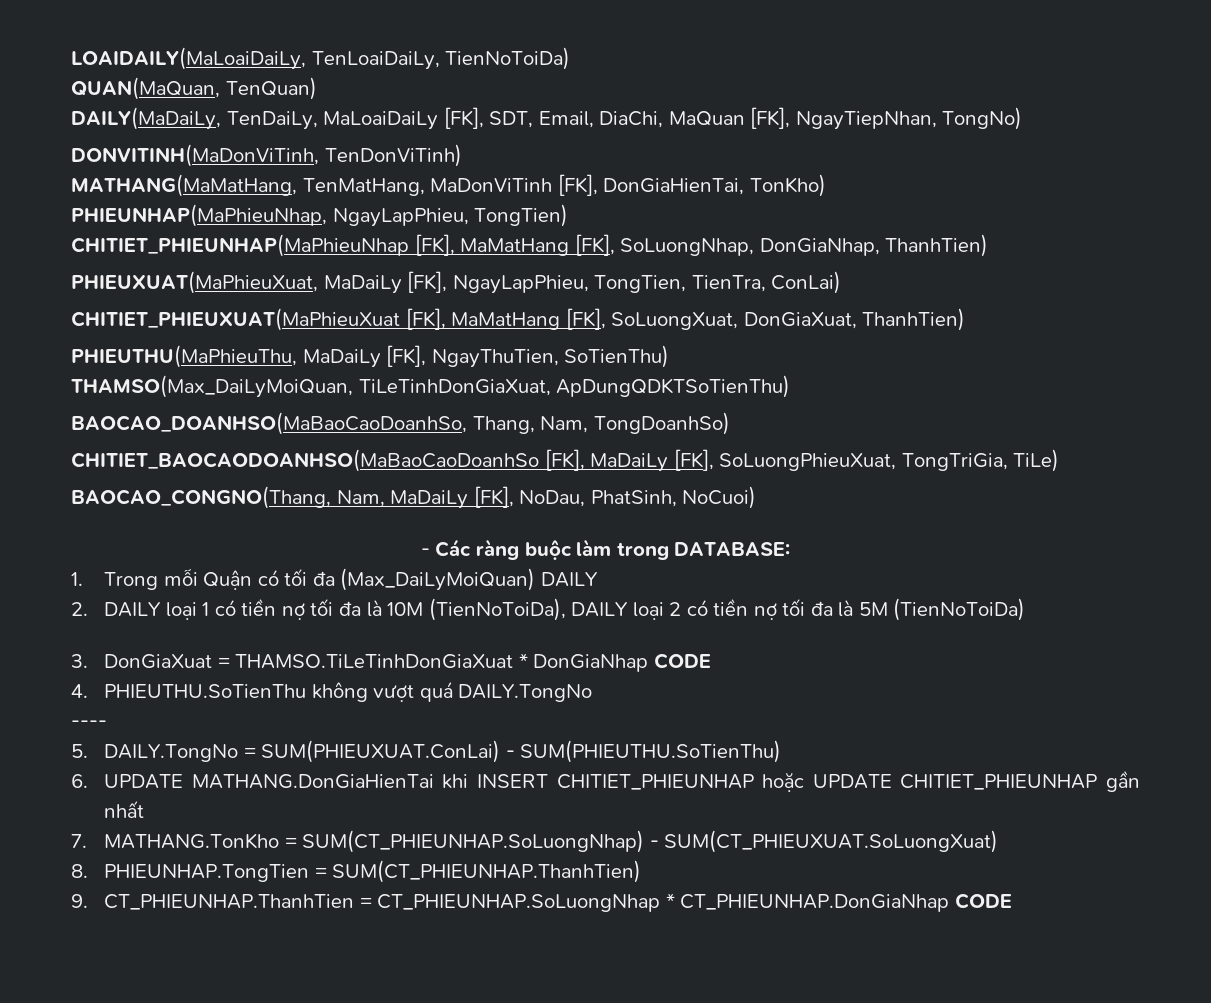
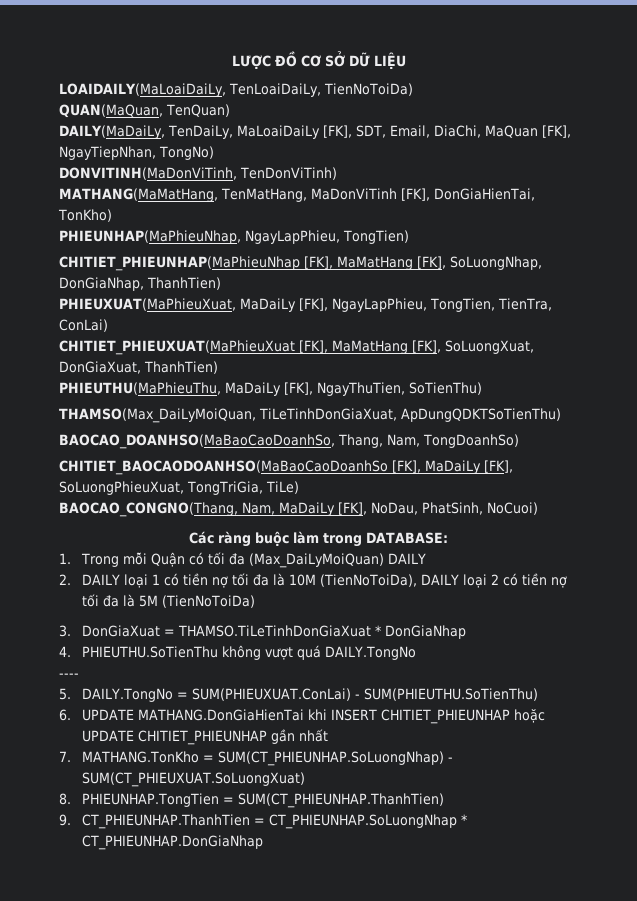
+ LƯỢC ĐỒ CƠ SỞ DỮ LIỆU
- - Các ràng buộc làm trong DATABASE:
+ Các ràng buộc làm trong DATABASE:
- 3. DonGiaXuat = THAMSO.TiLeTinhDonGiaXuat * DonGiaNhap CODE
+ 3. DonGiaXuat = THAMSO.TiLeTinhDonGiaXuat * DonGiaNhap
- 9. CT_PHIEUNHAP.ThanhTien = CT_PHIEUNHAP.SoLuongNhap * CT_PHIEUNHAP.DonGiaNhap CODE
+ 9. CT_PHIEUNHAP.ThanhTien = CT_PHIEUNHAP.SoLuongNhap * CT_PHIEUNHAP.DonGiaNhap

